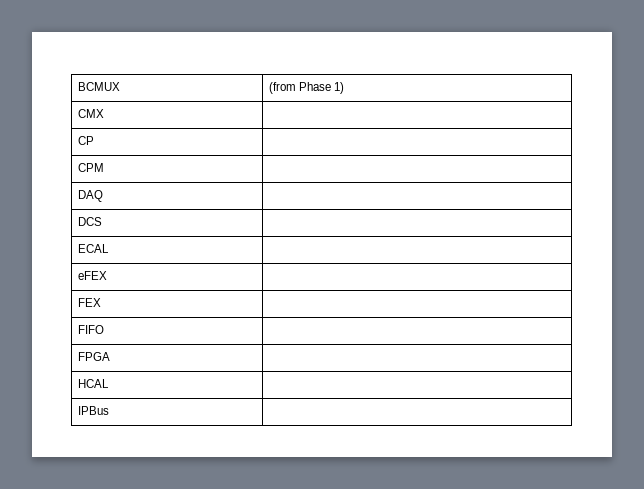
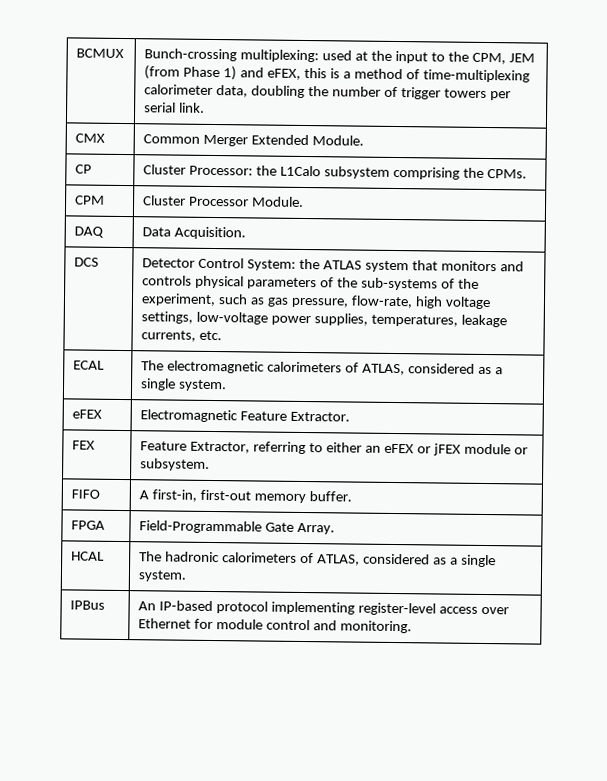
- BCMUX | (from Phase 1)
- CMX |
- CP |
- CPM |
+ BCMUX | Bunch-crossing multiplexing: used at the input to the CPM, JEM (from Phase 1) and eFEX, this is a method of time-multiplexing calorimeter data, doubling the number of trigger towers per serial link.
+ CMX | Common Merger Extended Module.
+ CP | Cluster Processor: the L1Calo subsystem comprising the CPMs.
+ CPM | Cluster Processor Module.
- DAQ |
+ DAQ | Data Acquisition.
- DCS |
- ECAL |
- eFEX |
- FEX |
- FIFO |
- FPGA |
- HCAL |
- IPBus |
+ DCS | Detector Control System: the ATLAS system that monitors and controls physical parameters of the sub-systems of the experiment, such as gas pressure, flow-rate, high voltage settings, low-voltage power supplies, temperatures, leakage currents, etc.
+ ECAL | The electromagnetic calorimeters of ATLAS, considered as a single system.
+ eFEX | Electromagnetic Feature Extractor.
+ FEX | Feature Extractor, referring to either an eFEX or jFEX module or subsystem.
+ FIFO | A first-in, first-out memory buffer.
+ FPGA | Field-Programmable Gate Array.
+ HCAL | The hadronic calorimeters of ATLAS, considered as a single system.
+ IPBus | An IP-based protocol implementing register-level access over Ethernet for module control and monitoring.

